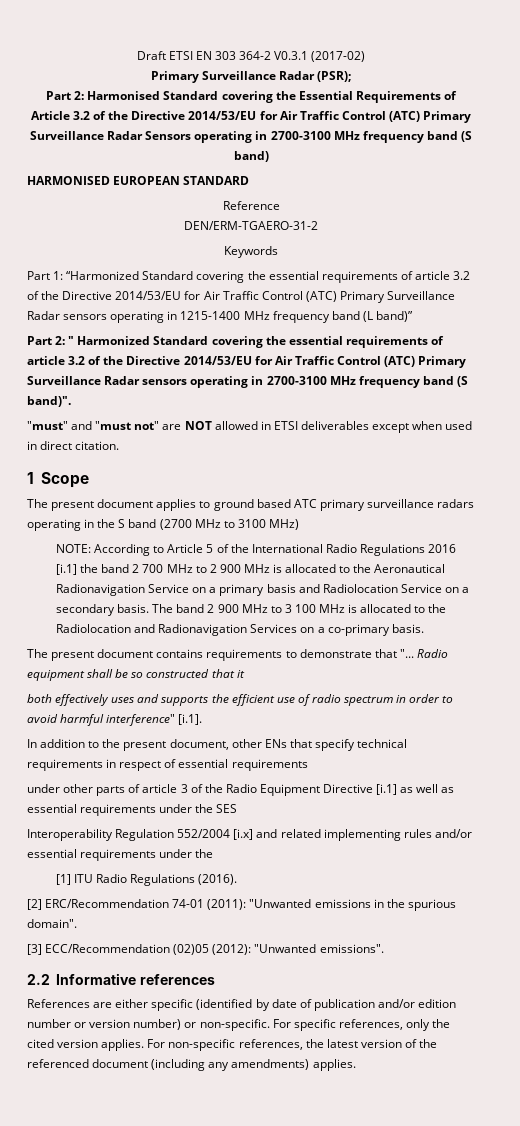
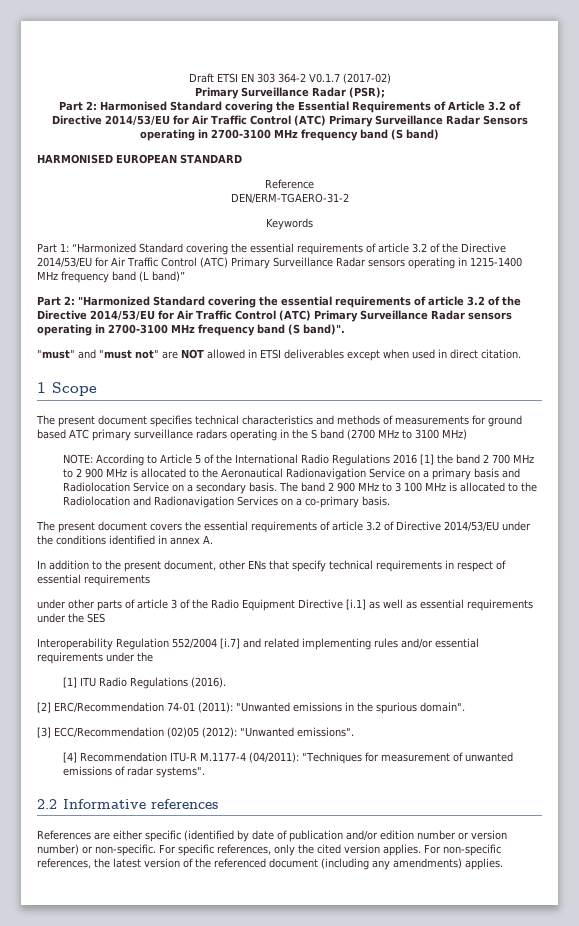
- Draft ETSI EN 303 364-2 V0.3.1 (2017-02)
+ Draft ETSI EN 303 364-2 V0.1.7 (2017-02)
- Part 2: Harmonised Standard covering the Essential Requirements of Article 3.2 of the Directive 2014/53/EU for Air Traffic Control (ATC) Primary Surveillance Radar Sensors operating in 2700-3100 MHz frequency band (S band)
+ Part 2: Harmonised Standard covering the Essential Requirements of Article 3.2 of Directive 2014/53/EU for Air Traffic Control (ATC) Primary Surveillance Radar Sensors operating in 2700-3100 MHz frequency band (S band)
- Part 2: " Harmonized Standard covering the essential requirements of article 3.2 of the Directive 2014/53/EU for Air Traffic Control (ATC) Primary Surveillance Radar sensors operating in 2700-3100 MHz frequency band (S band)".
+ Part 2: "Harmonized Standard covering the essential requirements of article 3.2 of the Directive 2014/53/EU for Air Traffic Control (ATC) Primary Surveillance Radar sensors operating in 2700-3100 MHz frequency band (S band)".
- The present document applies to ground based ATC primary surveillance radars operating in the S band (2700 MHz to 3100 MHz)
+ The present document specifies technical characteristics and methods of measurements for ground based ATC primary surveillance radars operating in the S band (2700 MHz to 3100 MHz)
- NOTE: According to Article 5 of the International Radio Regulations 2016 [i.1] the band 2 700 MHz to 2 900 MHz is allocated to the Aeronautical Radionavigation Service on a primary basis and Radiolocation Service on a secondary basis.
+ NOTE: According to Article 5 of the International Radio Regulations 2016 [1] the band 2 700 MHz to 2 900 MHz is allocated to the Aeronautical Radionavigation Service on a primary basis and Radiolocation Service on a secondary basis.
- The present document contains requirements to demonstrate that "... Radio equipment shall be so constructed that it
- both effectively uses and supports the efficient use of radio spectrum in order to avoid harmful interference" [i.1].
+ The present document covers the essential requirements of article 3.2 of Directive 2014/53/EU under the conditions identified in annex A.
- Interoperability Regulation 552/2004 [i.x] and related implementing rules and/or essential requirements under the
+ Interoperability Regulation 552/2004 [i.7] and related implementing rules and/or essential requirements under the
+ [4] Recommendation ITU-R M.1177-4 (04/2011): "Techniques for measurement of unwanted emissions of radar systems".

